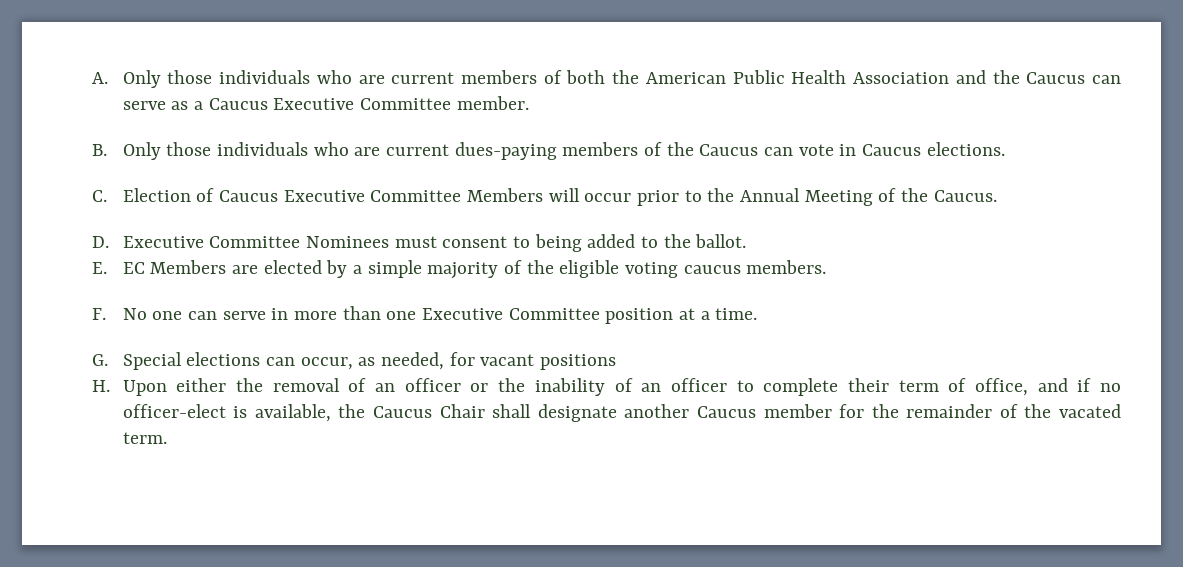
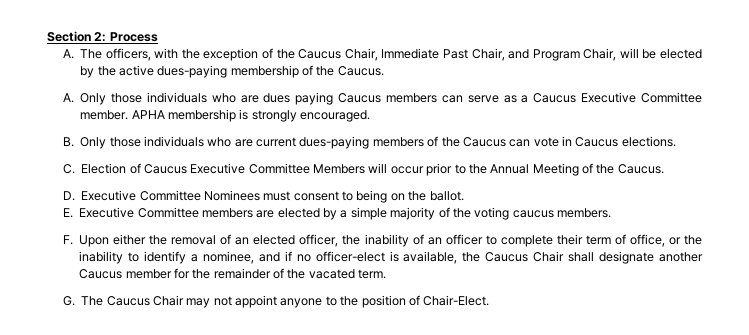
+ Section 2: Process
+ A. The officers, with the exception of the Caucus Chair, Immediate Past Chair, and Program Chair, will be elected by the active dues-paying membership of the Caucus.
- A. Only those individuals who are current members of both the American Public Health Association and the Caucus can serve as a Caucus Executive Committee member.
+ A. Only those individuals who are dues paying Caucus members can serve as a Caucus Executive Committee member. APHA membership is strongly encouraged.
- D. Executive Committee Nominees must consent to being added to the ballot.
+ D. Executive Committee Nominees must consent to being on the ballot.
- E. EC Members are elected by a simple majority of the eligible voting caucus members.
+ E. Executive Committee members are elected by a simple majority of the voting caucus members.
- F. No one can serve in more than one Executive Committee position at a time.
- G. Special elections can occur, as needed, for vacant positions
- H. Upon either the removal of an officer or the inability of an officer to complete their term of office, and if no officer-elect is available, the Caucus Chair shall designate another Caucus member for the remainder of the vacated term.
+ F. Upon either the removal of an elected officer, the inability of an officer to complete their term of office, or the inability to identify a nominee, and if no officer-elect is available, the Caucus Chair shall designate another Caucus member for the remainder of the vacated term.
+ G. The Caucus Chair may not appoint anyone to the position of Chair-Elect.

